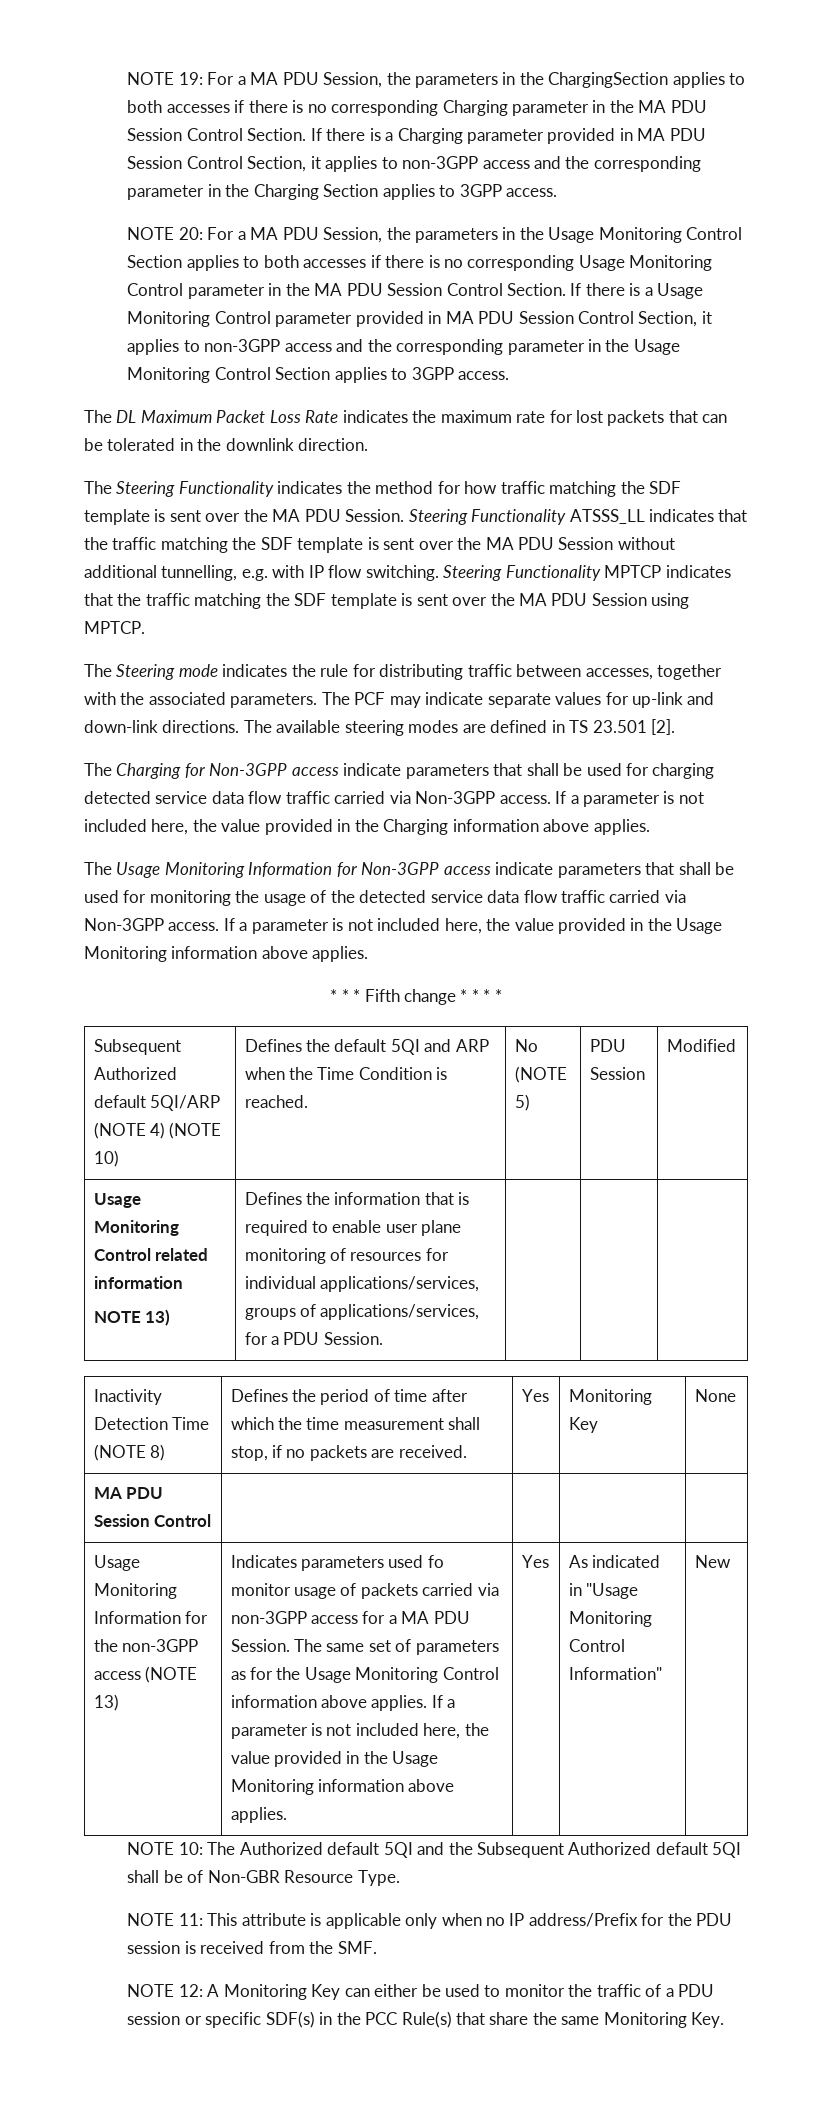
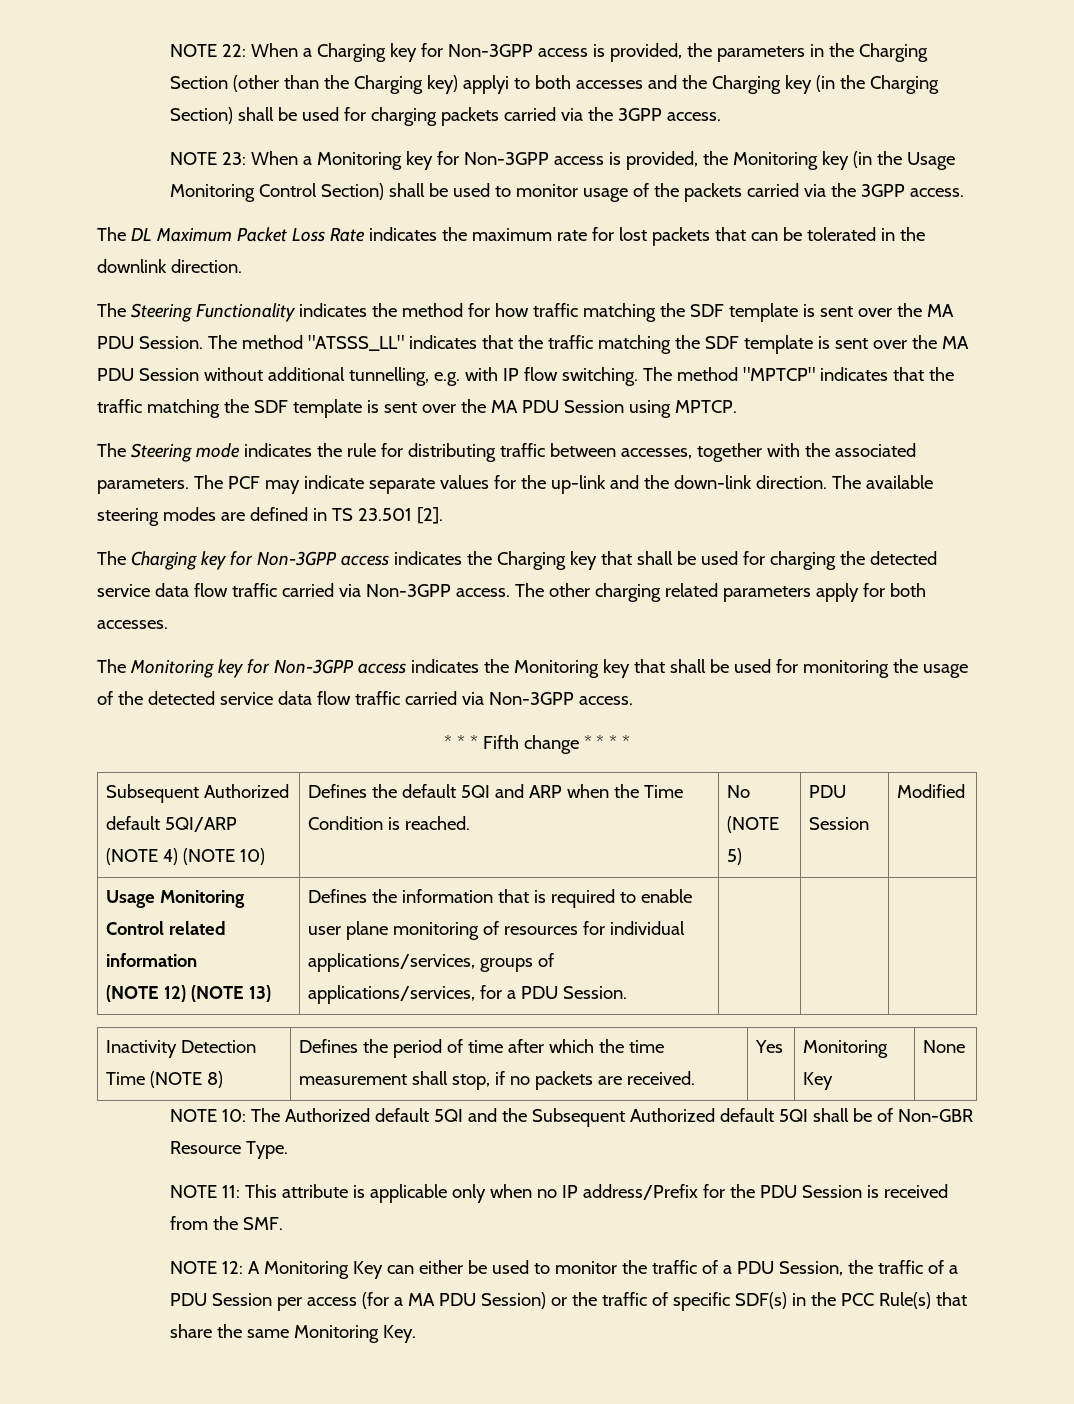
- NOTE 19: For a MA PDU Session, the parameters in the ChargingSection applies to both accesses if there is no corresponding Charging parameter in the MA PDU Session Control Section. If there is a Charging parameter provided in MA PDU Session Control Section, it applies to non-3GPP access and the corresponding parameter in the Charging Section applies to 3GPP access.
- NOTE 20: For a MA PDU Session, the parameters in the Usage Monitoring Control Section applies to both accesses if there is no corresponding Usage Monitoring Control parameter in the MA PDU Session Control Section. If there is a Usage Monitoring Control parameter provided in MA PDU Session Control Section, it applies to non-3GPP access and the corresponding parameter in the Usage Monitoring Control Section applies to 3GPP access.
+ NOTE 22: When a Charging key for Non-3GPP access is provided, the parameters in the Charging Section (other than the Charging key) applyi to both accesses and the Charging key (in the Charging Section) shall be used for charging packets carried via the 3GPP access.
+ NOTE 23: When a Monitoring key for Non-3GPP access is provided, the Monitoring key (in the Usage Monitoring Control Section) shall be used to monitor usage of the packets carried via the 3GPP access.
- Steering Functionality ATSSS_LL indicates that the traffic matching the SDF template is sent over the MA PDU Session without additional tunnelling, e.g. with IP flow switching.
+ The method "ATSSS_LL" indicates that the traffic matching the SDF template is sent over the MA PDU Session without additional tunnelling, e.g. with IP flow switching.
- Steering Functionality MPTCP indicates that the traffic matching the SDF template is sent over the MA PDU Session using MPTCP.
+ The method "MPTCP" indicates that the traffic matching the SDF template is sent over the MA PDU Session using MPTCP.
- The PCF may indicate separate values for up-link and down-link directions.
+ The PCF may indicate separate values for the up-link and the down-link direction.
- The Charging for Non-3GPP access indicate parameters that shall be used for charging detected service data flow traffic carried via Non-3GPP access. If a parameter is not included here, the value provided in the Charging information above applies.
- The Usage Monitoring Information for Non-3GPP access indicate parameters that shall be used for monitoring the usage of the detected service data flow traffic carried via Non-3GPP access. If a parameter is not included here, the value provided in the Usage Monitoring information above applies.
+ The Charging key for Non-3GPP access indicates the Charging key that shall be used for charging the detected service data flow traffic carried via Non-3GPP access. The other charging related parameters apply for both accesses.
+ The Monitoring key for Non-3GPP access indicates the Monitoring key that shall be used for monitoring the usage of the detected service data flow traffic carried via Non-3GPP access.
  Usage Monitoring Control related information
- NOTE 13) | Defines the information that is required to enable user plane monitoring of resources for individual applications/services, groups of applications/services, for a PDU Session. | | |
+ (NOTE 12) (NOTE 13) | Defines the information that is required to enable user plane monitoring of resources for individual applications/services, groups of applications/services, for a PDU Session. | | |
- MA PDU Session Control | | | |
- Usage Monitoring Information for the non-3GPP access (NOTE 13) | Indicates parameters used fo monitor usage of packets carried via non-3GPP access for a MA PDU Session. The same set of parameters as for the Usage Monitoring Control information above applies. If a parameter is not included here, the value provided in the Usage Monitoring information above applies. | Yes | As indicated in "Usage Monitoring Control Information" | New
- NOTE 11: This attribute is applicable only when no IP address/Prefix for the PDU session is received from the SMF.
+ NOTE 11: This attribute is applicable only when no IP address/Prefix for the PDU Session is received from the SMF.
- NOTE 12: A Monitoring Key can either be used to monitor the traffic of a PDU session or specific SDF(s) in the PCC Rule(s) that share the same Monitoring Key.
+ NOTE 12: A Monitoring Key can either be used to monitor the traffic of a PDU Session, the traffic of a PDU Session per access (for a MA PDU Session) or the traffic of specific SDF(s) in the PCC Rule(s) that share the same Monitoring Key.

